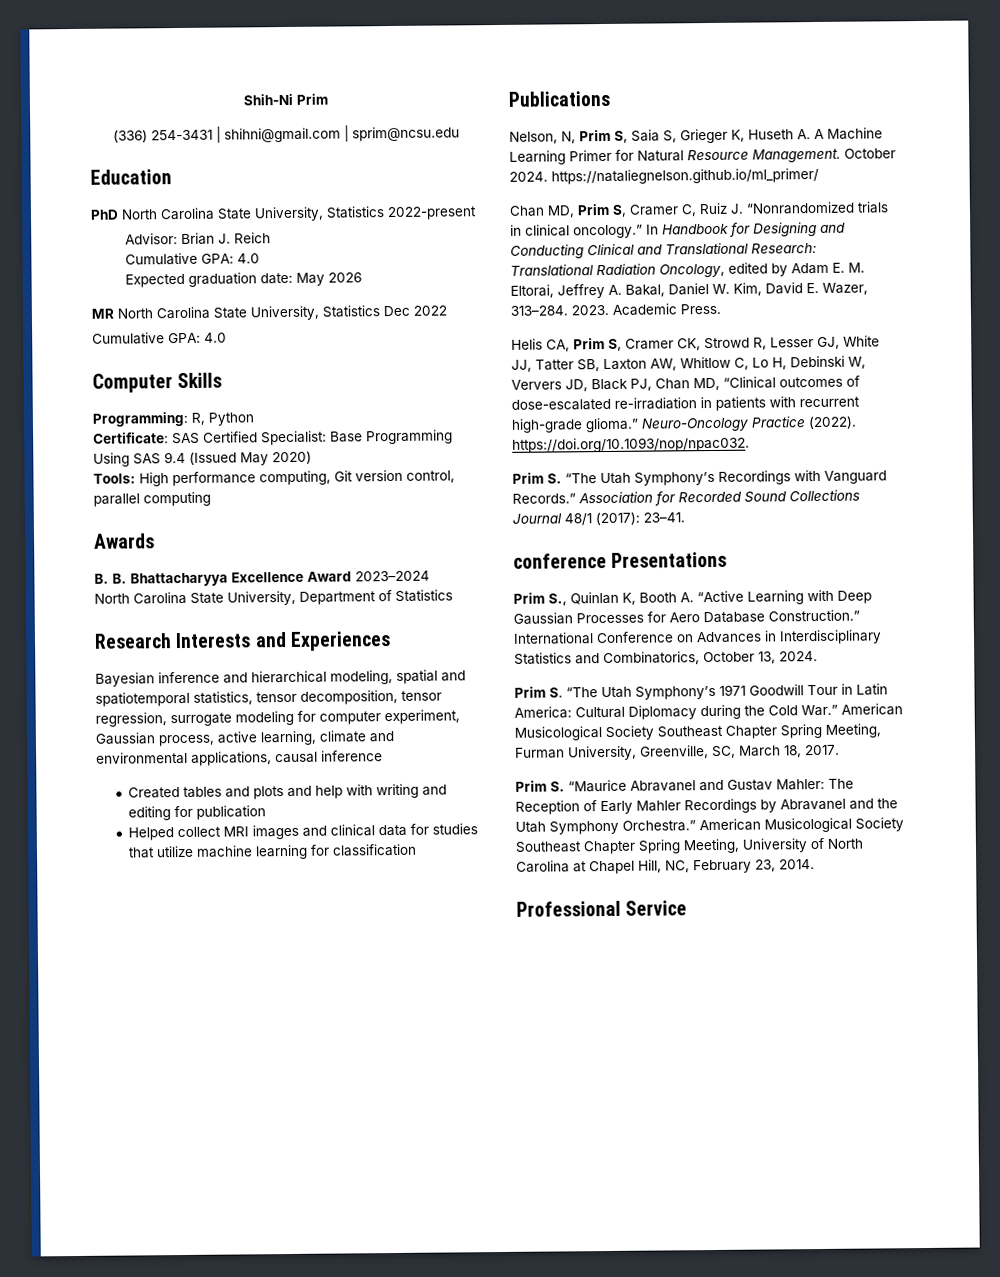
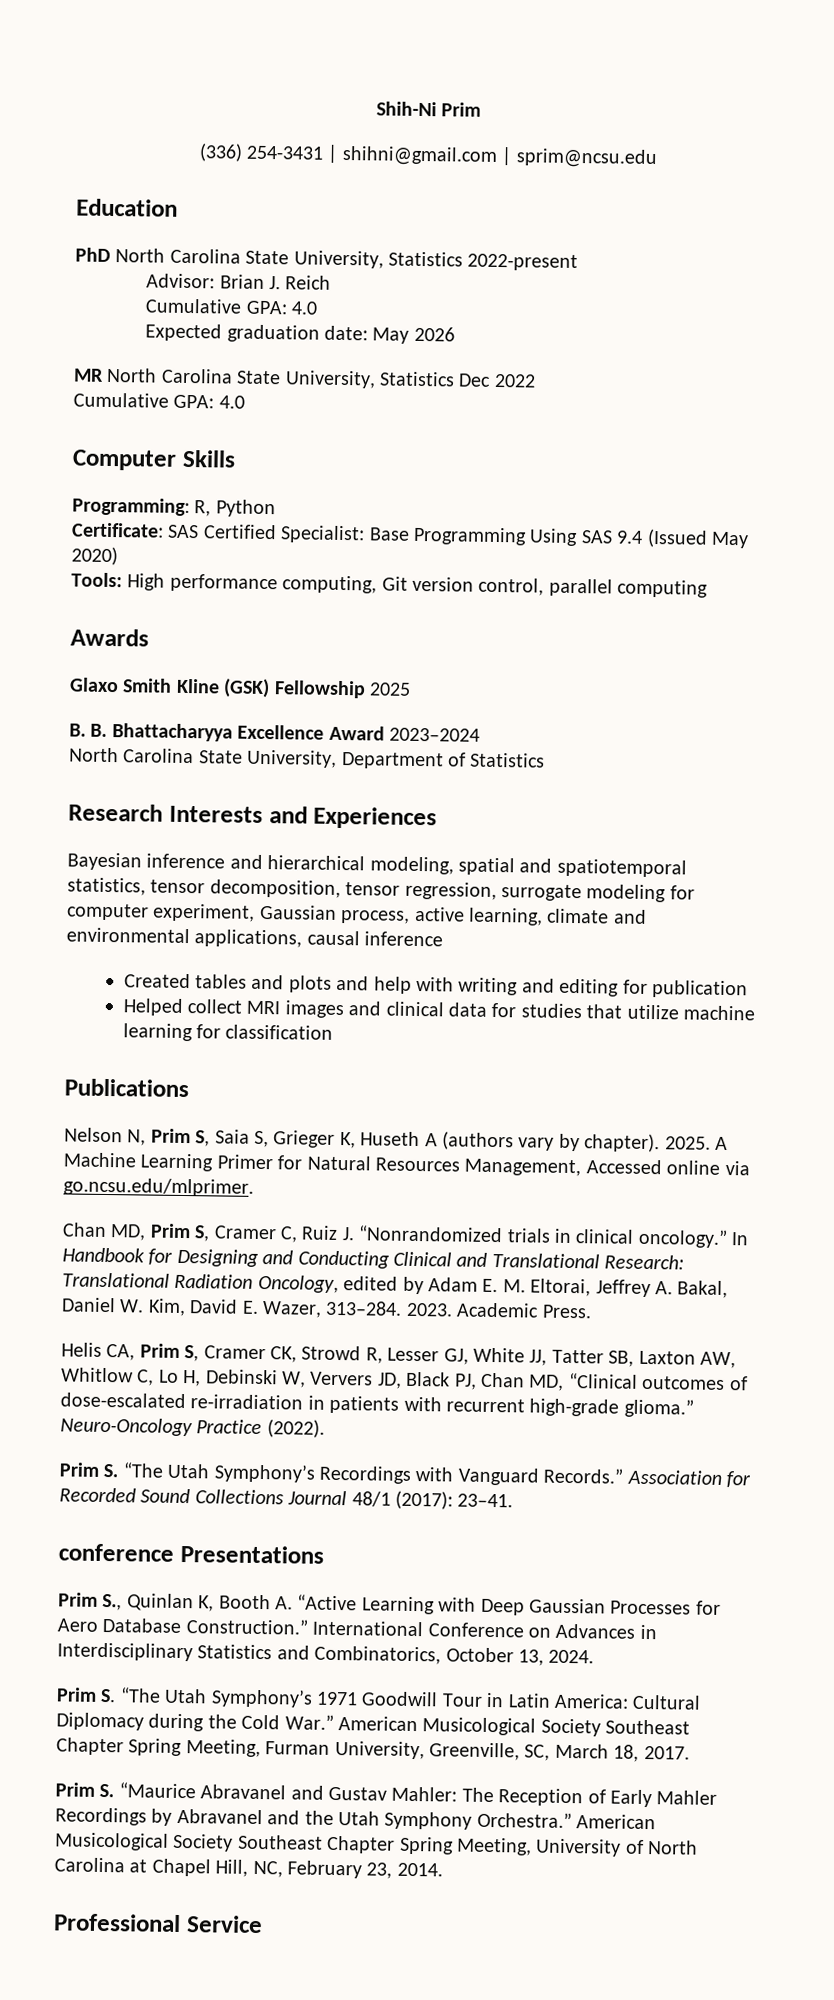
+ Glaxo Smith Kline (GSK) Fellowship 2025
- Nelson, N, Prim S, Saia S, Grieger K, Huseth A. A Machine Learning Primer for Natural Resource Management. October 2024. https://nataliegnelson.github.io/ml_primer/
+ Nelson N, Prim S, Saia S, Grieger K, Huseth A (authors vary by chapter). 2025. A Machine Learning Primer for Natural Resources Management, Accessed online via go.ncsu.edu/mlprimer.
- Neuro-Oncology Practice (2022). https://doi.org/10.1093/nop/npac032.
+ Neuro-Oncology Practice (2022).

